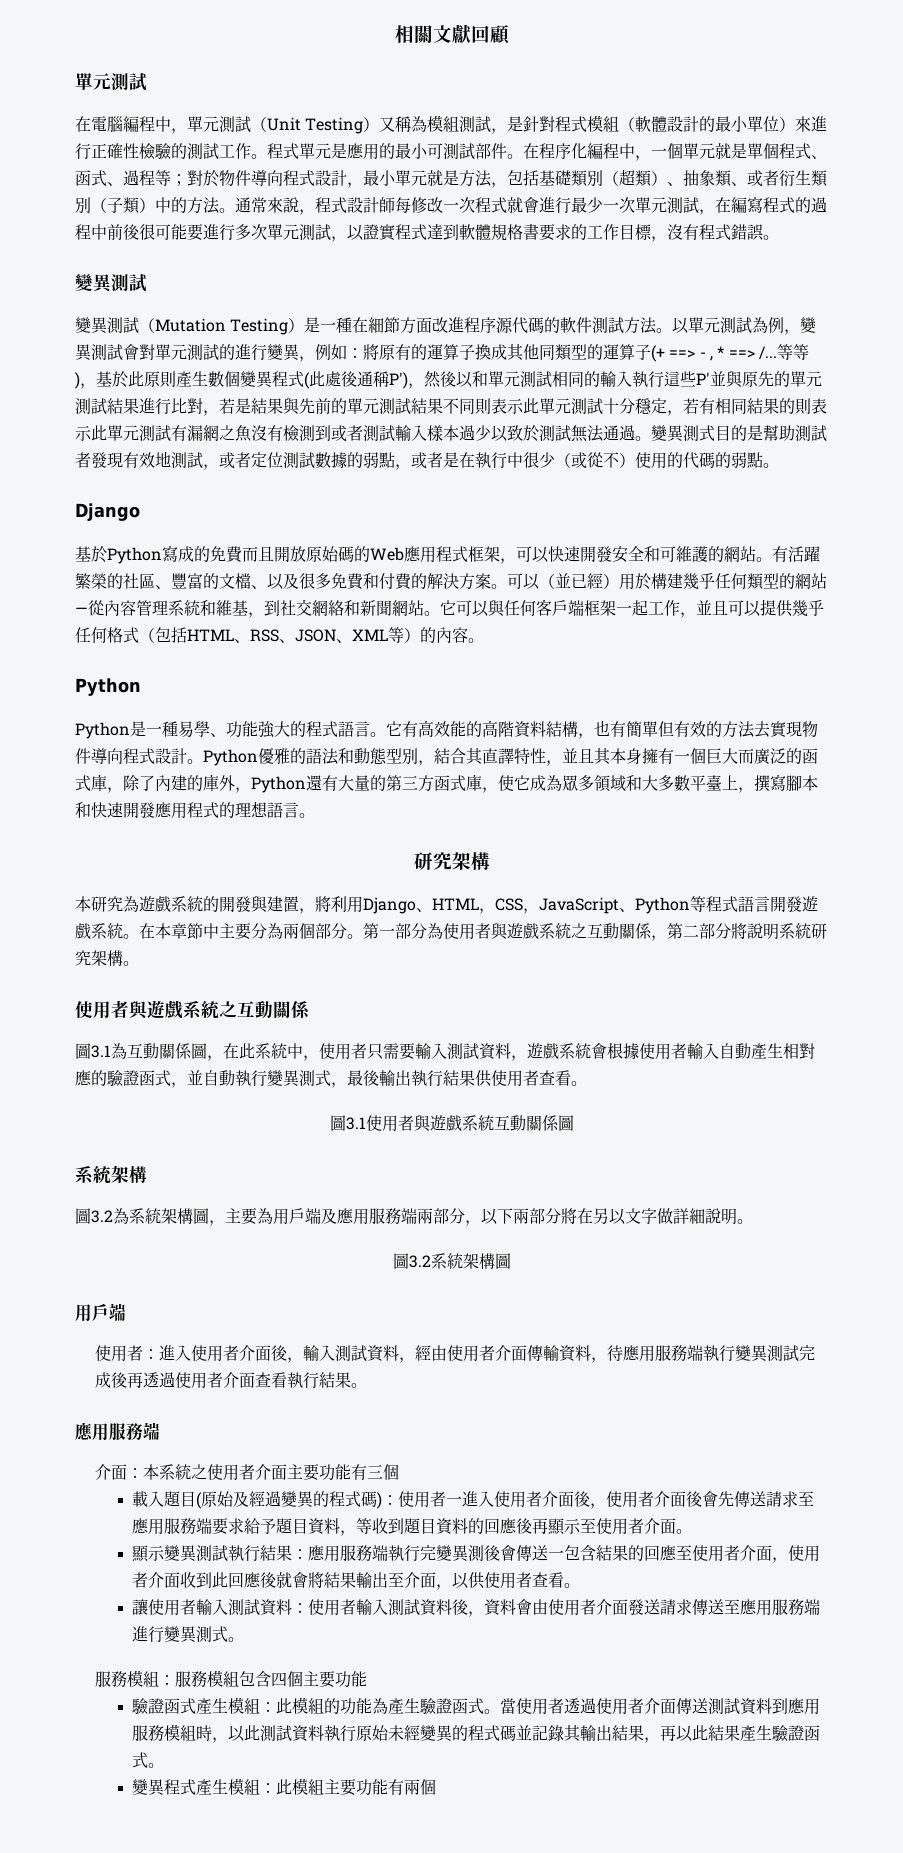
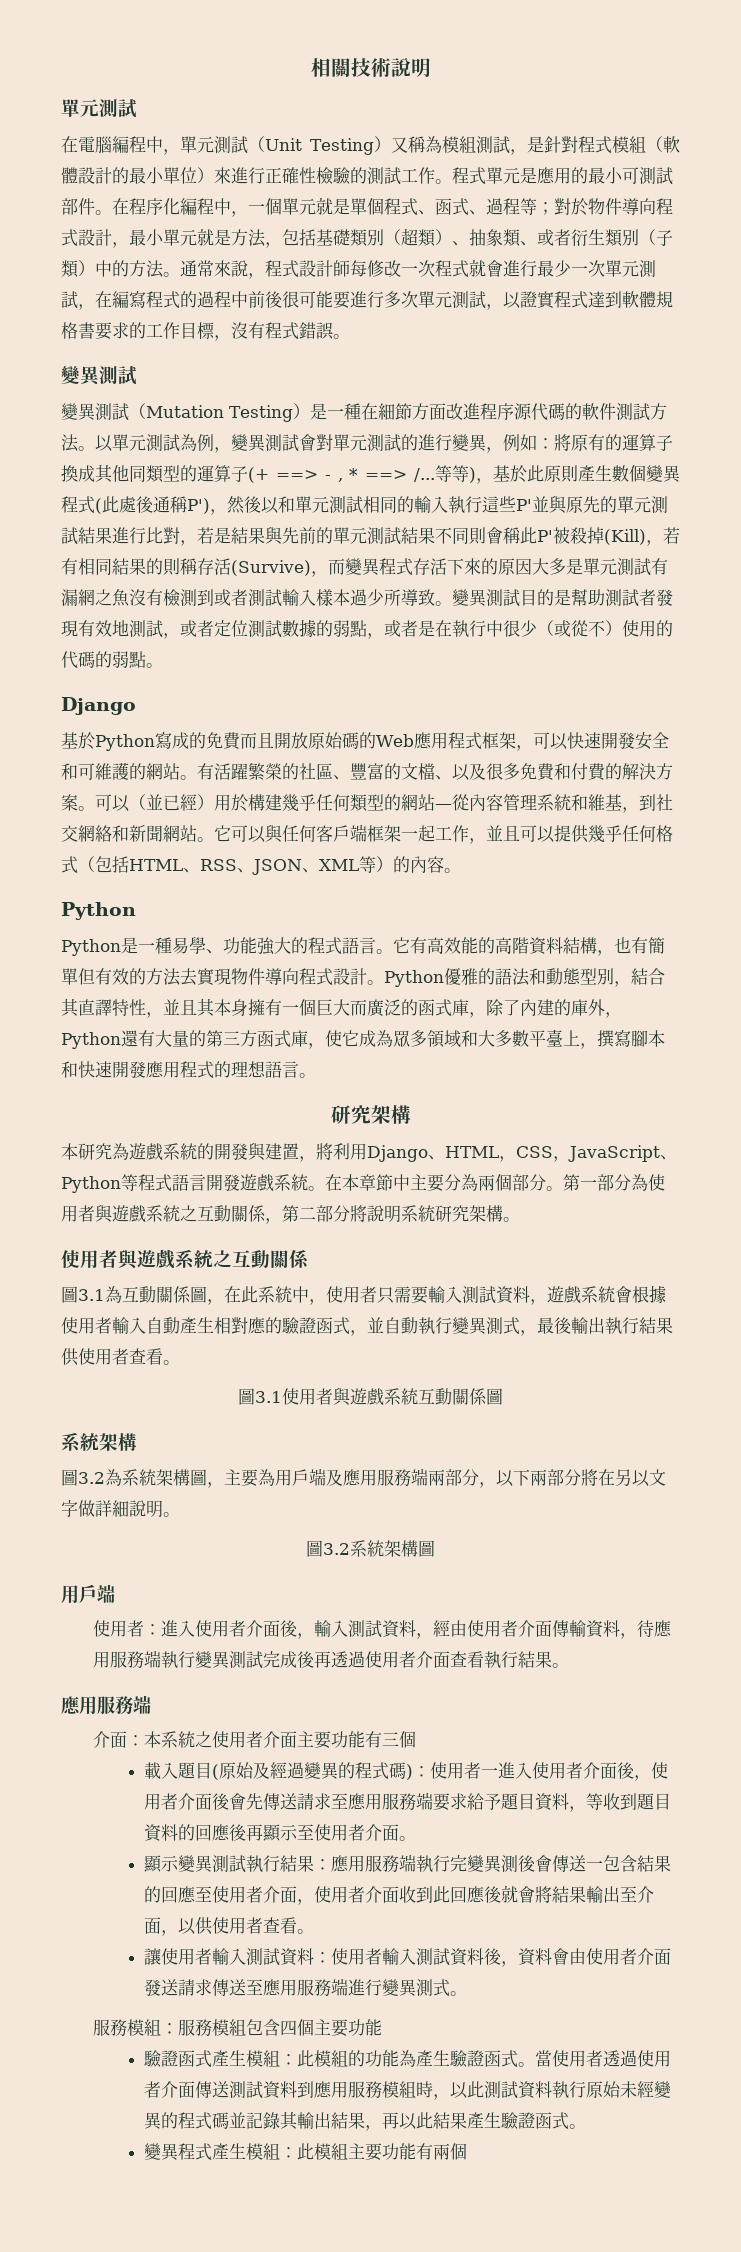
- 相關文獻回顧
+ 相關技術說明
- 等等)，基於此原則產生數個變異程式(此處後通稱P')，然後以和單元測試相同的輸入執行這些P'並與原先的單元測試結果進行比對，若是結果與先前的單元測試結果不同則表示此單元測試十分穩定，若有相同結果的則表示此單元測試有漏網之魚沒有檢測到或者測試輸入樣本過少以致於測試無法通過。
+ 等等)，基於此原則產生數個變異程式(此處後通稱P')，然後以和單元測試相同的輸入執行這些P'並與原先的單元測試結果進行比對，若是結果與先前的單元測試結果不同則會稱此P'被殺掉(Kill)，若有相同結果的則稱存活(Survive)，而變異程式存活下來的原因大多是單元測試有漏網之魚沒有檢測到或者測試輸入樣本過少所導致。
- 變異測式目的是幫助測試者發現有效地測試，或者定位測試數據的弱點，或者是在執行中很少（或從不）使用的代碼的弱點。
+ 變異測試目的是幫助測試者發現有效地測試，或者定位測試數據的弱點，或者是在執行中很少（或從不）使用的代碼的弱點。

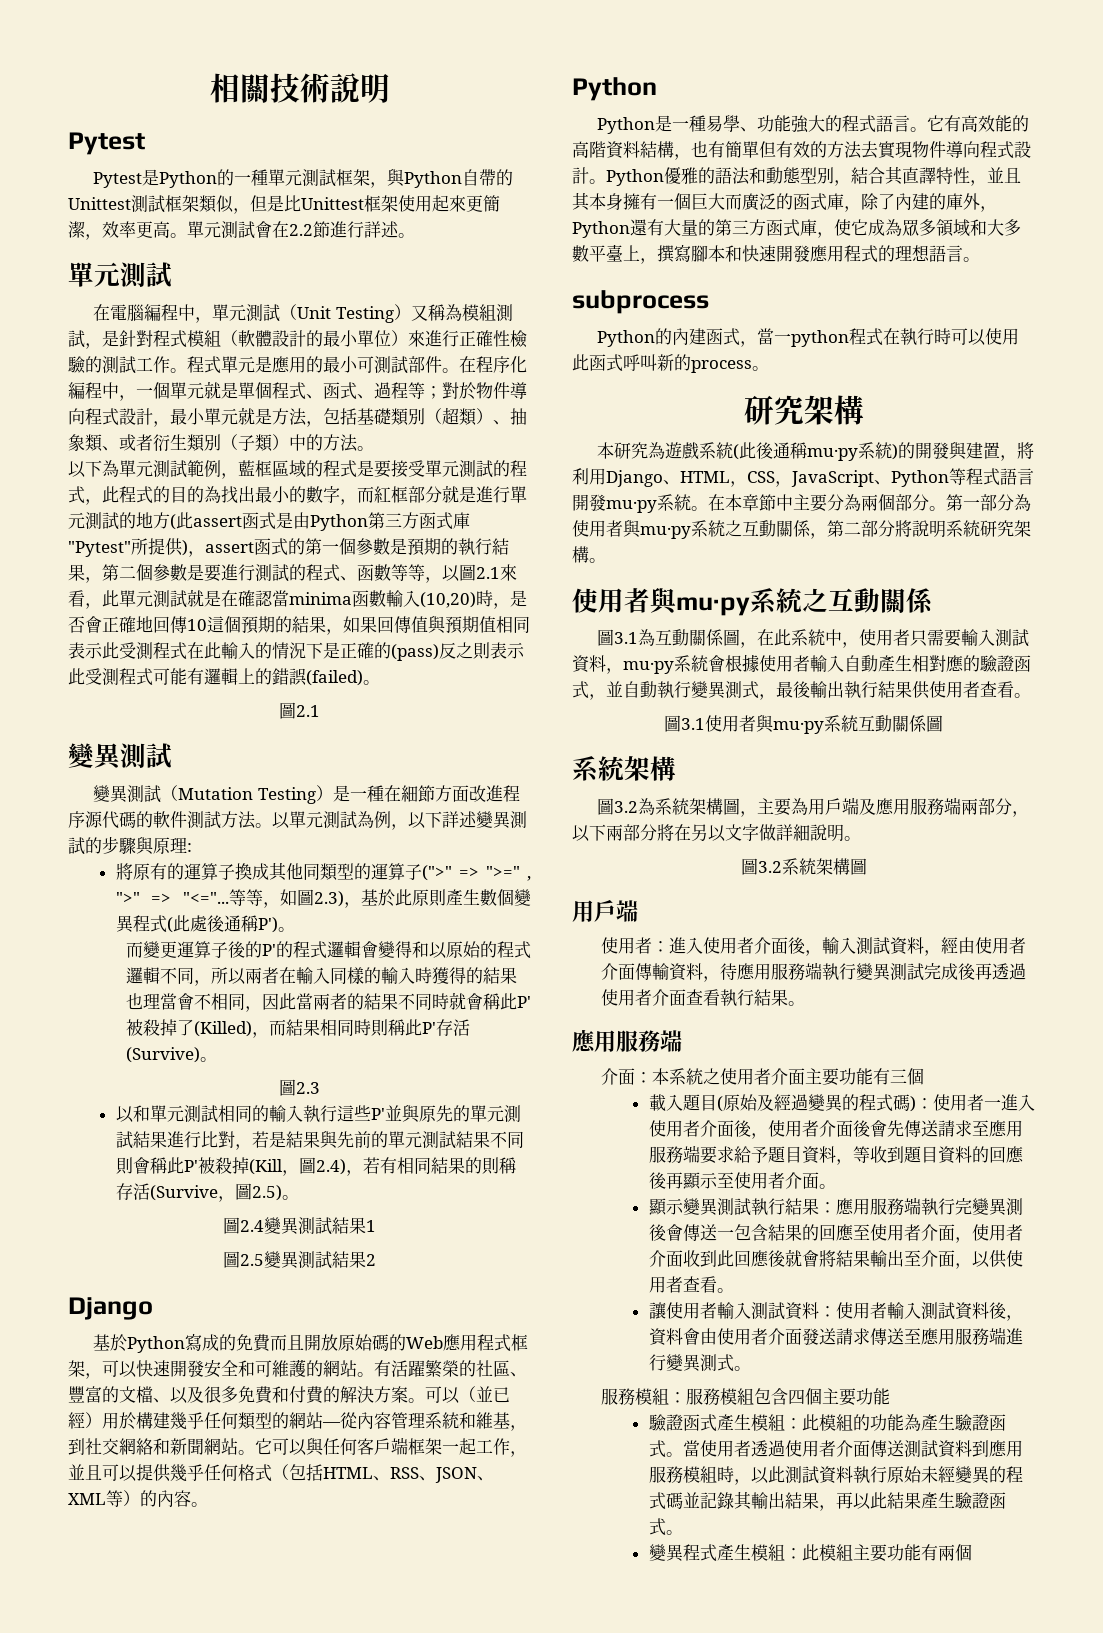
  相關技術說明
+ Pytest
+ Pytest是Python的一種單元測試框架，與Python自帶的Unittest測試框架類似，但是比Unittest框架使用起來更簡潔，效率更高。單元測試會在2.2節進行詳述。
- 在程序化編程中，一個單元就是單個程式、函式、過程等；對於物件導向程式設計，最小單元就是方法，包括基礎類別（超類）、抽象類、或者衍生類別（子類）中的方法。通常來說，程式設計師每修改一次程式就會進行最少一次單元測試，在編寫程式的過程中前後很可能要進行多次單元測試，以證實程式達到軟體規格書要求的工作目標，沒有程式錯誤。
+ 在程序化編程中，一個單元就是單個程式、函式、過程等；對於物件導向程式設計，最小單元就是方法，包括基礎類別（超類）、抽象類、或者衍生類別（子類）中的方法。
+ 以下為單元測試範例，藍框區域的程式是要接受單元測試的程式，此程式的目的為找出最小的數字，而紅框部分就是進行單元測試的地方(此assert函式是由Python第三方函式庫"Pytest"所提供)，assert函式的第一個參數是預期的執行結果，第二個參數是要進行測試的程式、函數等等，以圖2.1來看，此單元測試就是在確認當minima函數輸入(10,20)時，是否會正確地回傳10這個預期的結果，如果回傳值與預期值相同表示此受測程式在此輸入的情況下是正確的(pass)反之則表示此受測程式可能有邏輯上的錯誤(failed)。
+ 圖2.1
- 以單元測試為例，變異測試會對單元測試的進行變異，例如：將原有的運算子換成其他同類型的運算子(+ ==> - , * ==> /...等等)，基於此原則產生數個變異程式(此處後通稱P')，然後以和單元測試相同的輸入執行這些P'並與原先的單元測試結果進行比對，若是結果與先前的單元測試結果不同則會稱此P'被殺掉(Kill)，若有相同結果的則稱存活(Survive)，而變異程式存活下來的原因大多是單元測試有漏網之魚沒有檢測到或者測試輸入樣本過少所導致。變異測試目的是幫助測試者發現有效地測試，或者定位測試數據的弱點，或者是在執行中很少（或從不）使用的代碼的弱點。
+ 以單元測試為例，以下詳述變異測試的步驟與原理:
+ 將原有的運算子換成其他同類型的運算子(">" => ">=" , ">" => "<="...等等，如圖2.3)，基於此原則產生數個變異程式(此處後通稱P')。
+ 而變更運算子後的P'的程式邏輯會變得和以原始的程式邏輯不同，所以兩者在輸入同樣的輸入時獲得的結果也理當會不相同，因此當兩者的結果不同時就會稱此P'被殺掉了(Killed)，而結果相同時則稱此P'存活(Survive)。
+ 圖2.3
+ 以和單元測試相同的輸入執行這些P'並與原先的單元測試結果進行比對，若是結果與先前的單元測試結果不同則會稱此P'被殺掉(Kill，圖2.4)，若有相同結果的則稱存活(Survive，圖2.5)。
+ 圖2.4變異測試結果1
+ 圖2.5變異測試結果2
+ subprocess
+ Python的內建函式，當一python程式在執行時可以使用此函式呼叫新的process。
- 本研究為遊戲系統的開發與建置，將利用Django、HTML，CSS，JavaScript、Python等程式語言開發遊戲系統。
+ 本研究為遊戲系統(此後通稱mu·py系統)的開發與建置，將利用Django、HTML，CSS，JavaScript、Python等程式語言開發mu·py系統。
- 第一部分為使用者與遊戲系統之互動關係，第二部分將說明系統研究架構。
- 使用者與遊戲系統之互動關係
+ 第一部分為使用者與mu·py系統之互動關係，第二部分將說明系統研究架構。
+ 使用者與mu·py系統之互動關係
- 圖3.1為互動關係圖，在此系統中，使用者只需要輸入測試資料，遊戲系統會根據使用者輸入自動產生相對應的驗證函式，並自動執行變異測式，最後輸出執行結果供使用者查看。
+ 圖3.1為互動關係圖，在此系統中，使用者只需要輸入測試資料，mu·py系統會根據使用者輸入自動產生相對應的驗證函式，並自動執行變異測式，最後輸出執行結果供使用者查看。
- 圖3.1使用者與遊戲系統互動關係圖
+ 圖3.1使用者與mu·py系統互動關係圖

